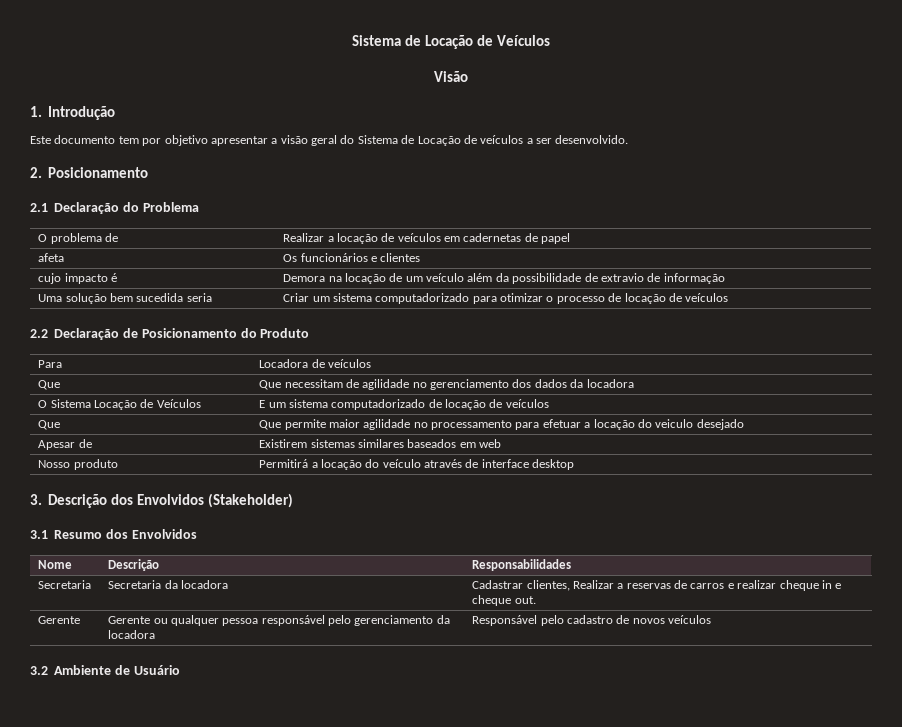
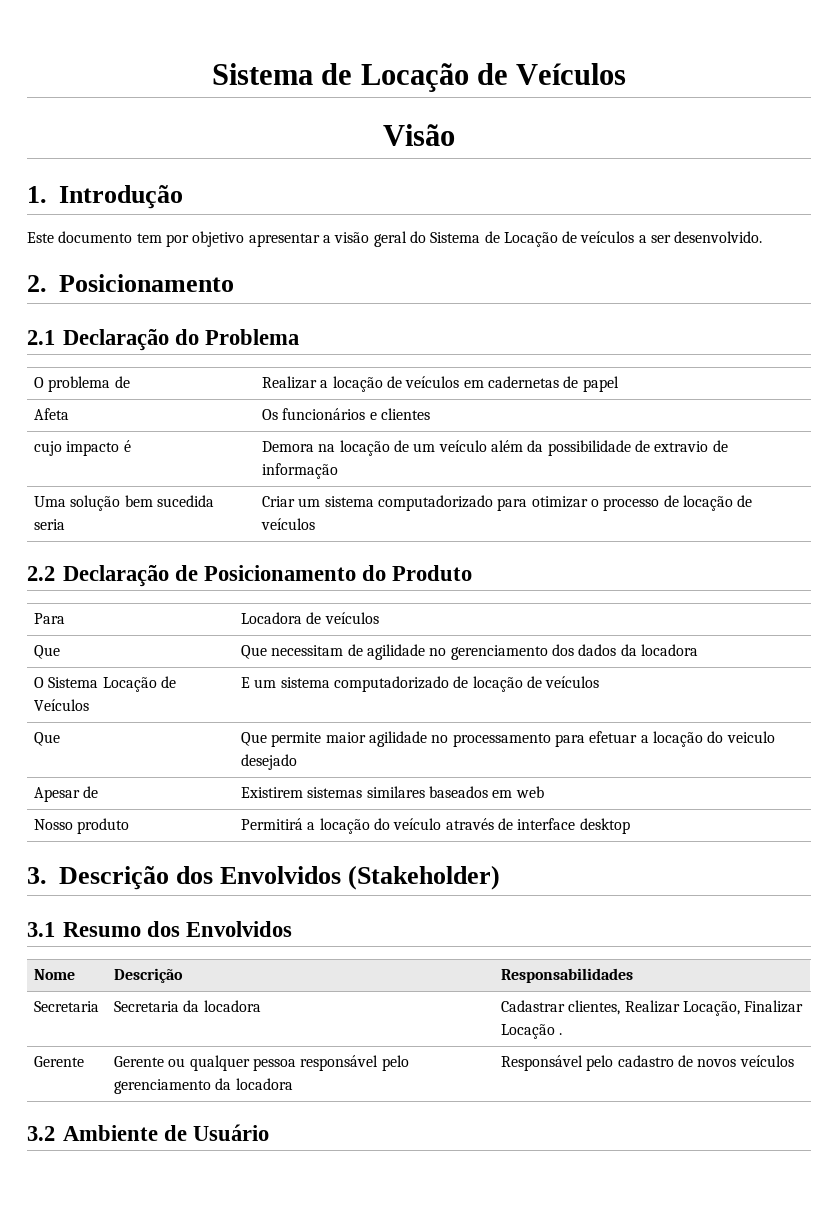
- afeta | Os funcionários e clientes
+ Afeta | Os funcionários e clientes
- Secretaria | Secretaria da locadora | Cadastrar clientes, Realizar a reservas de carros e realizar cheque in e cheque out.
+ Secretaria | Secretaria da locadora | Cadastrar clientes, Realizar Locação, Finalizar Locação .

